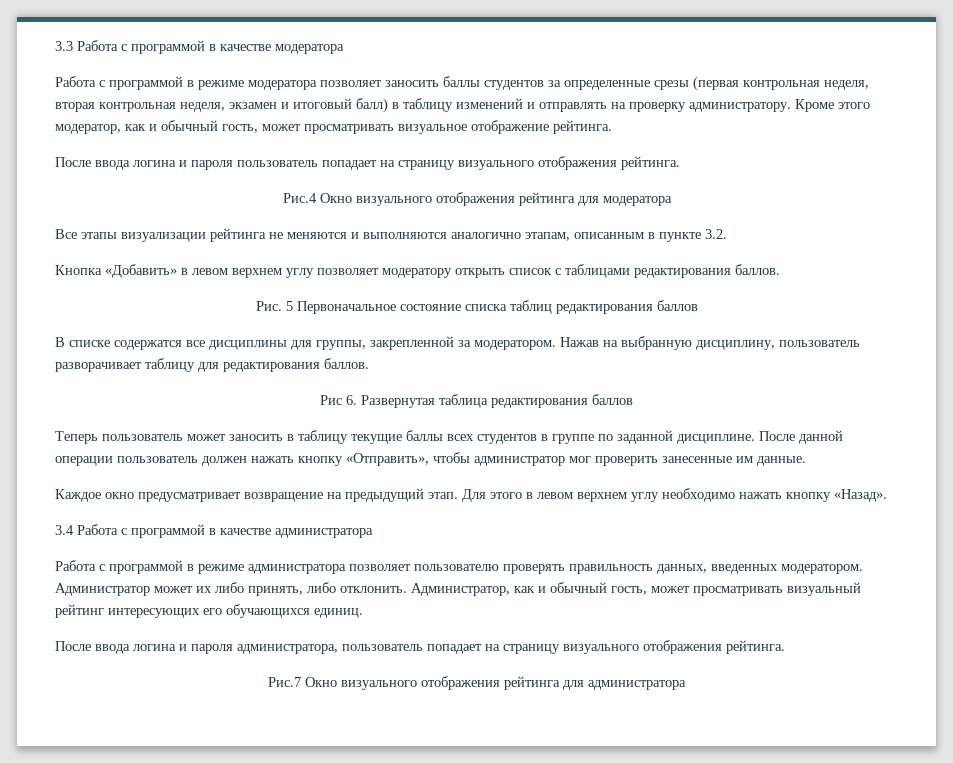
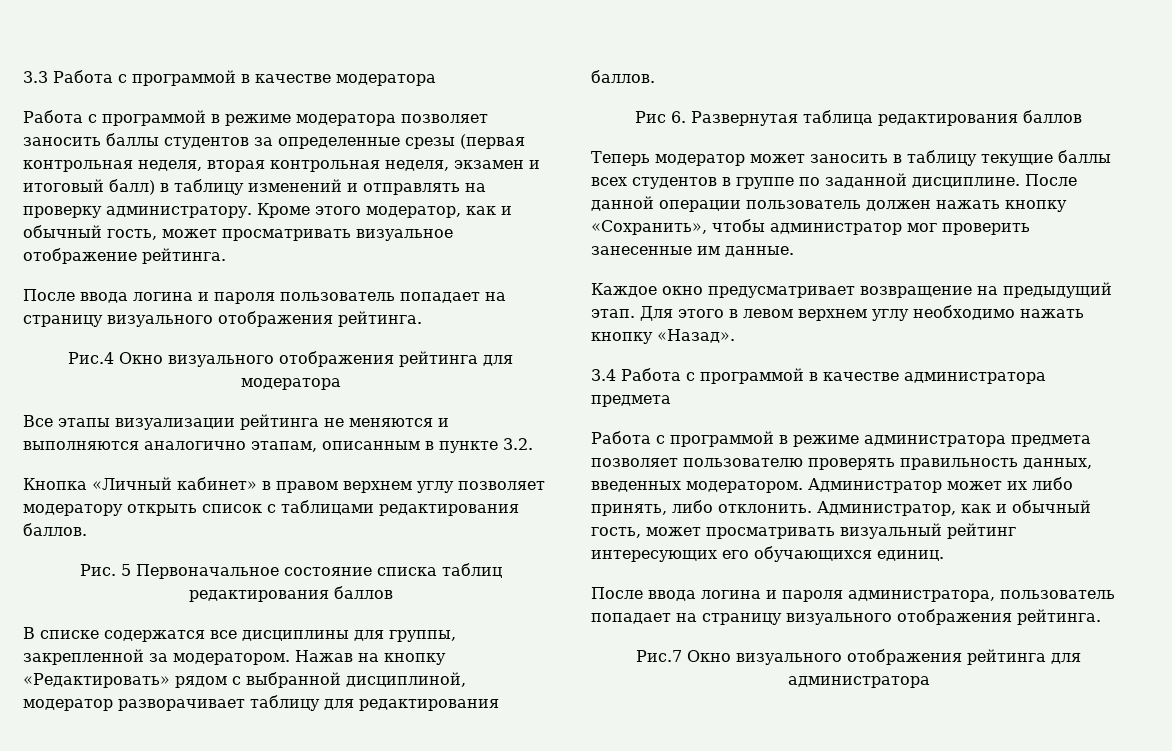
- Кнопка «Добавить» в левом верхнем углу позволяет модератору открыть список с таблицами редактирования баллов.
+ Кнопка «Личный кабинет» в правом верхнем углу позволяет модератору открыть список с таблицами редактирования баллов.
- Нажав на выбранную дисциплину, пользователь разворачивает таблицу для редактирования баллов.
+ Нажав на кнопку «Редактировать» рядом с выбранной дисциплиной, модератор разворачивает таблицу для редактирования баллов.
- Теперь пользователь может заносить в таблицу текущие баллы всех студентов в группе по заданной дисциплине.
+ Теперь модератор может заносить в таблицу текущие баллы всех студентов в группе по заданной дисциплине.
- После данной операции пользователь должен нажать кнопку «Отправить», чтобы администратор мог проверить занесенные им данные.
+ После данной операции пользователь должен нажать кнопку «Сохранить», чтобы администратор мог проверить занесенные им данные.
- 3.4 Работа с программой в качестве администратора
+ 3.4 Работа с программой в качестве администратора предмета
- Работа с программой в режиме администратора позволяет пользователю проверять правильность данных, введенных модератором.
+ Работа с программой в режиме администратора предмета позволяет пользователю проверять правильность данных, введенных модератором.

